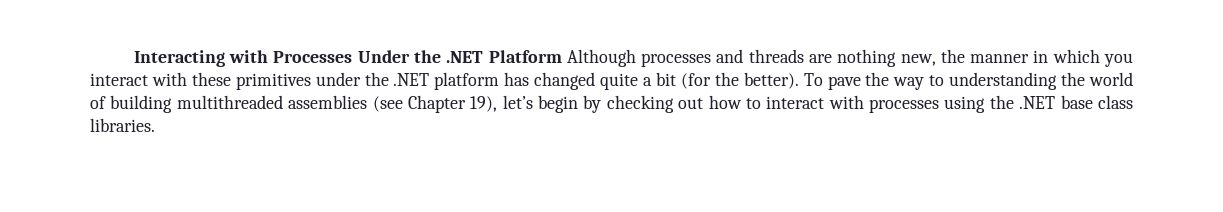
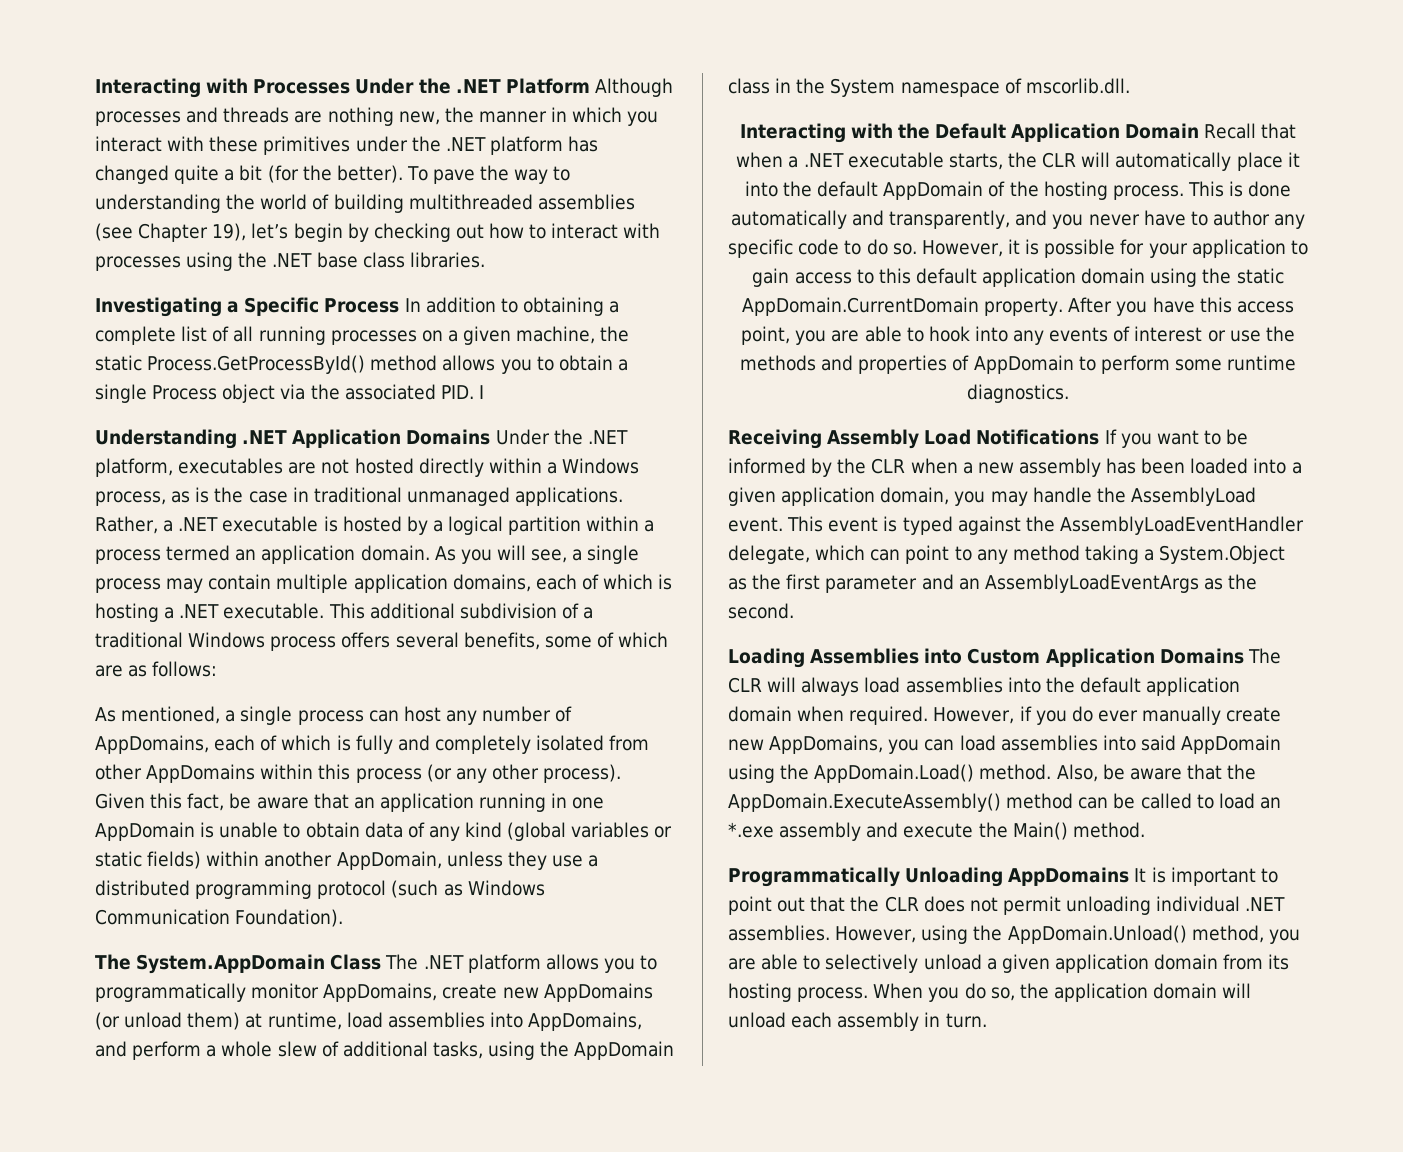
+ Investigating a Specific Process In addition to obtaining a complete list of all running processes on a given machine, the static Process.GetProcessById() method allows you to obtain a single Process object via the associated PID. I
+ Understanding .NET Application Domains Under the .NET platform, executables are not hosted directly within a Windows process, as is the case in traditional unmanaged applications. Rather, a .NET executable is hosted by a logical partition within a process termed an application domain. As you will see, a single process may contain multiple application domains, each of which is hosting a .NET executable. This additional subdivision of a traditional Windows process offers several benefits, some of which are as follows:
+ As mentioned, a single process can host any number of AppDomains, each of which is fully and completely isolated from other AppDomains within this process (or any other process). Given this fact, be aware that an application running in one AppDomain is unable to obtain data of any kind (global variables or static fields) within another AppDomain, unless they use a distributed programming protocol (such as Windows Communication Foundation).
+ The System.AppDomain Class The .NET platform allows you to programmatically monitor AppDomains, create new AppDomains (or unload them) at runtime, load assemblies into AppDomains, and perform a whole slew of additional tasks, using the AppDomain class in the System namespace of mscorlib.dll.
+ Interacting with the Default Application Domain Recall that when a .NET executable starts, the CLR will automatically place it into the default AppDomain of the hosting process. This is done automatically and transparently, and you never have to author any specific code to do so. However, it is possible for your application to gain access to this default application domain using the static AppDomain.CurrentDomain property. After you have this access point, you are able to hook into any events of interest or use the methods and properties of AppDomain to perform some runtime diagnostics.
+ Receiving Assembly Load Notifications If you want to be informed by the CLR when a new assembly has been loaded into a given application domain, you may handle the AssemblyLoad event. This event is typed against the AssemblyLoadEventHandler delegate, which can point to any method taking a System.Object as the first parameter and an AssemblyLoadEventArgs as the second.
+ Loading Assemblies into Custom Application Domains The CLR will always load assemblies into the default application domain when required. However, if you do ever manually create new AppDomains, you can load assemblies into said AppDomain using the AppDomain.Load() method. Also, be aware that the AppDomain.ExecuteAssembly() method can be called to load an *.exe assembly and execute the Main() method.
+ Programmatically Unloading AppDomains It is important to point out that the CLR does not permit unloading individual .NET assemblies. However, using the AppDomain.Unload() method, you are able to selectively unload a given application domain from its hosting process. When you do so, the application domain will unload each assembly in turn.

